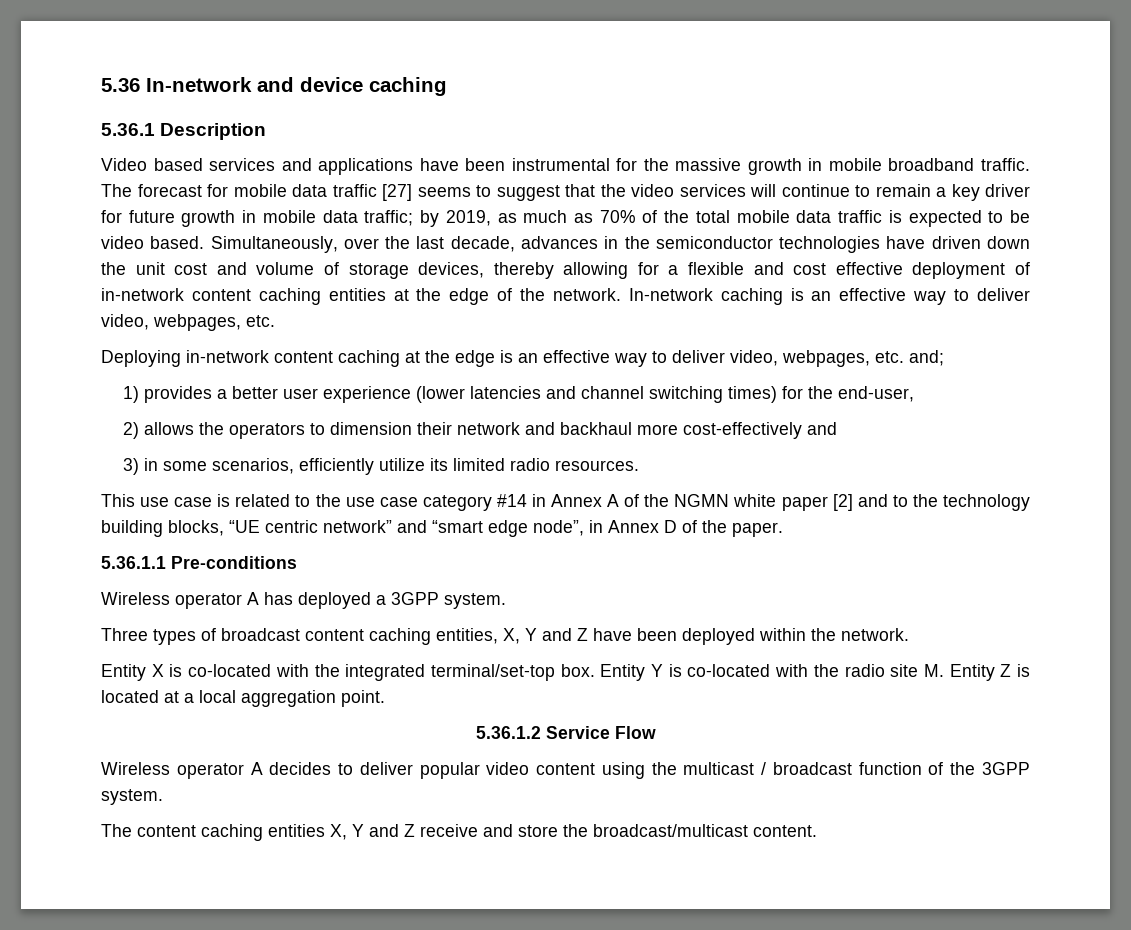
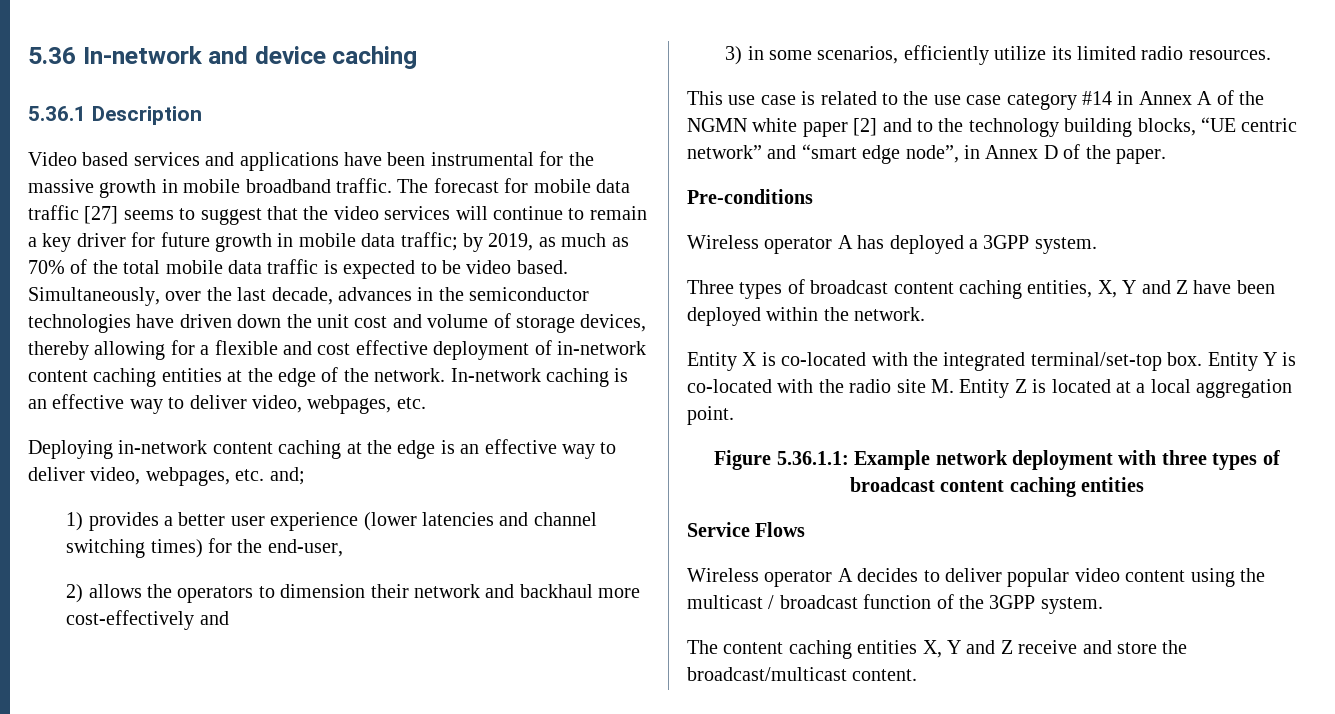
- 5.36.1.1 Pre-conditions
+ Pre-conditions
- 5.36.1.2 Service Flow
+ Figure 5.36.1.1: Example network deployment with three types of broadcast content caching entities
+ Service Flows

